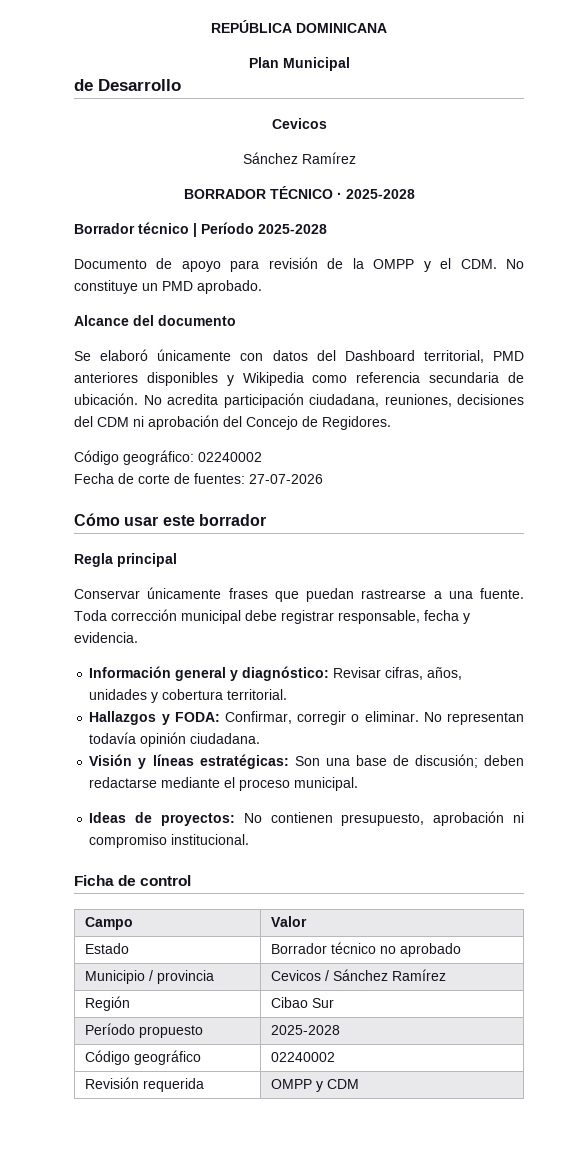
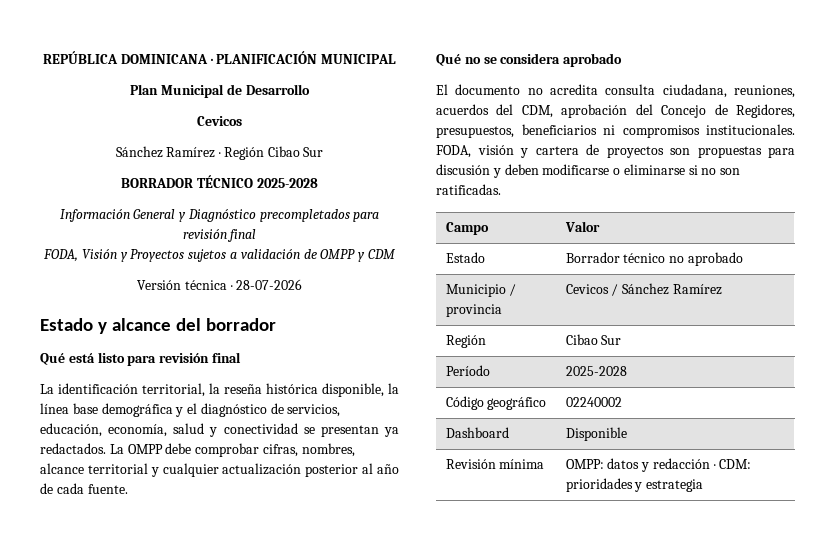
- REPÚBLICA DOMINICANA
+ REPÚBLICA DOMINICANA · PLANIFICACIÓN MUNICIPAL
- Plan Municipal
- de Desarrollo
+ Plan Municipal de Desarrollo
  Cevicos
- Sánchez Ramírez
+ Sánchez Ramírez · Región Cibao Sur
- BORRADOR TÉCNICO · 2025-2028
- Borrador técnico | Período 2025-2028
- Documento de apoyo para revisión de la OMPP y el CDM. No constituye un PMD aprobado.
- Alcance del documento
- Se elaboró únicamente con datos del Dashboard territorial, PMD anteriores disponibles y Wikipedia como referencia secundaria de ubicación. No acredita participación ciudadana, reuniones, decisiones del CDM ni aprobación del Concejo de Regidores.
- Código geográfico: 02240002
- Fecha de corte de fuentes: 27-07-2026
- Cómo usar este borrador
- Regla principal
- Conservar únicamente frases que puedan rastrearse a una fuente. Toda corrección municipal debe registrar responsable, fecha y evidencia.
- Información general y diagnóstico: Revisar cifras, años, unidades y cobertura territorial.
- Hallazgos y FODA: Confirmar, corregir o eliminar. No representan todavía opinión ciudadana.
- Visión y líneas estratégicas: Son una base de discusión; deben redactarse mediante el proceso municipal.
- Ideas de proyectos: No contienen presupuesto, aprobación ni compromiso institucional.
- Ficha de control
+ BORRADOR TÉCNICO 2025-2028
+ Información General y Diagnóstico precompletados para revisión final
+ FODA, Visión y Proyectos sujetos a validación de OMPP y CDM
+ Versión técnica · 28-07-2026
+ Estado y alcance del borrador
+ Qué está listo para revisión final
+ La identificación territorial, la reseña histórica disponible, la línea base demográfica y el diagnóstico de servicios, educación, economía, salud y conectividad se presentan ya redactados. La OMPP debe comprobar cifras, nombres, alcance territorial y cualquier actualización posterior al año de cada fuente.
+ Qué no se considera aprobado
+ El documento no acredita consulta ciudadana, reuniones, acuerdos del CDM, aprobación del Concejo de Regidores, presupuestos, beneficiarios ni compromisos institucionales. FODA, visión y cartera de proyectos son propuestas para discusión y deben modificarse o eliminarse si no son ratificadas.
- Período propuesto | 2025-2028
+ Período | 2025-2028
+ Dashboard | Disponible
- Revisión requerida | OMPP y CDM
+ Revisión mínima | OMPP: datos y redacción · CDM: prioridades y estrategia

